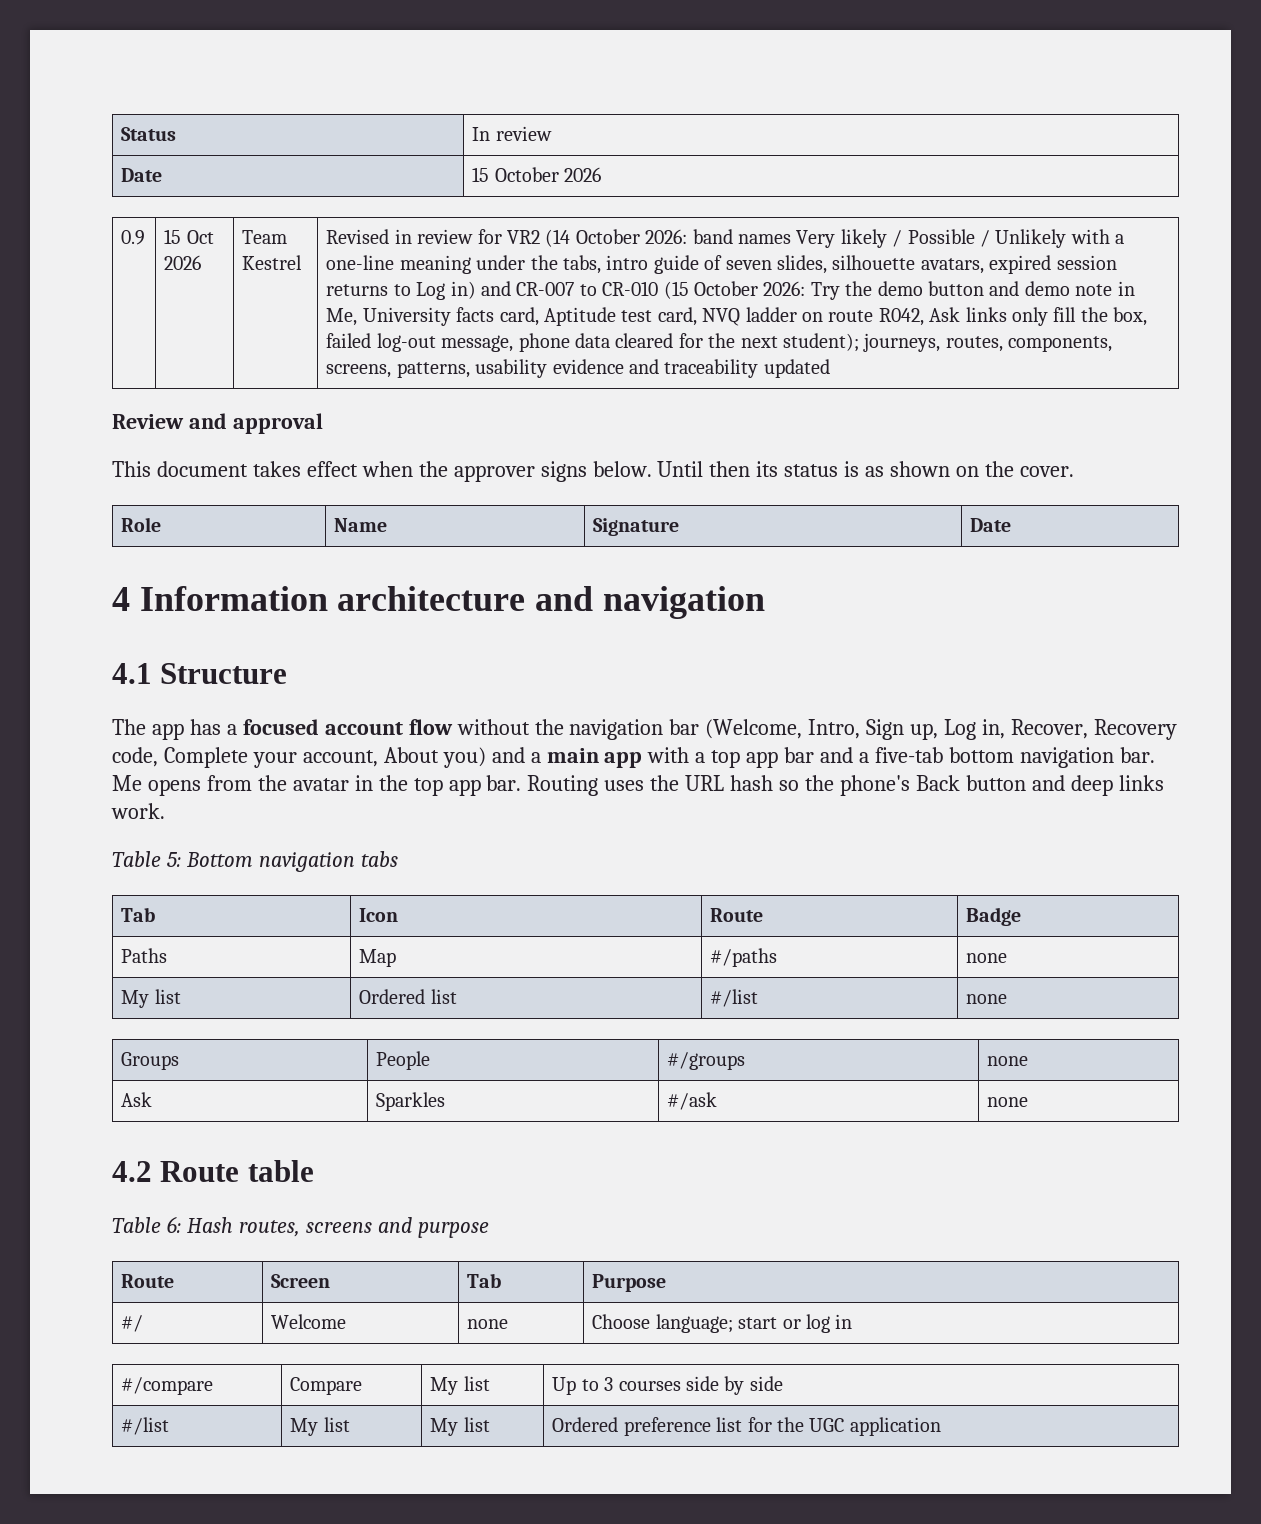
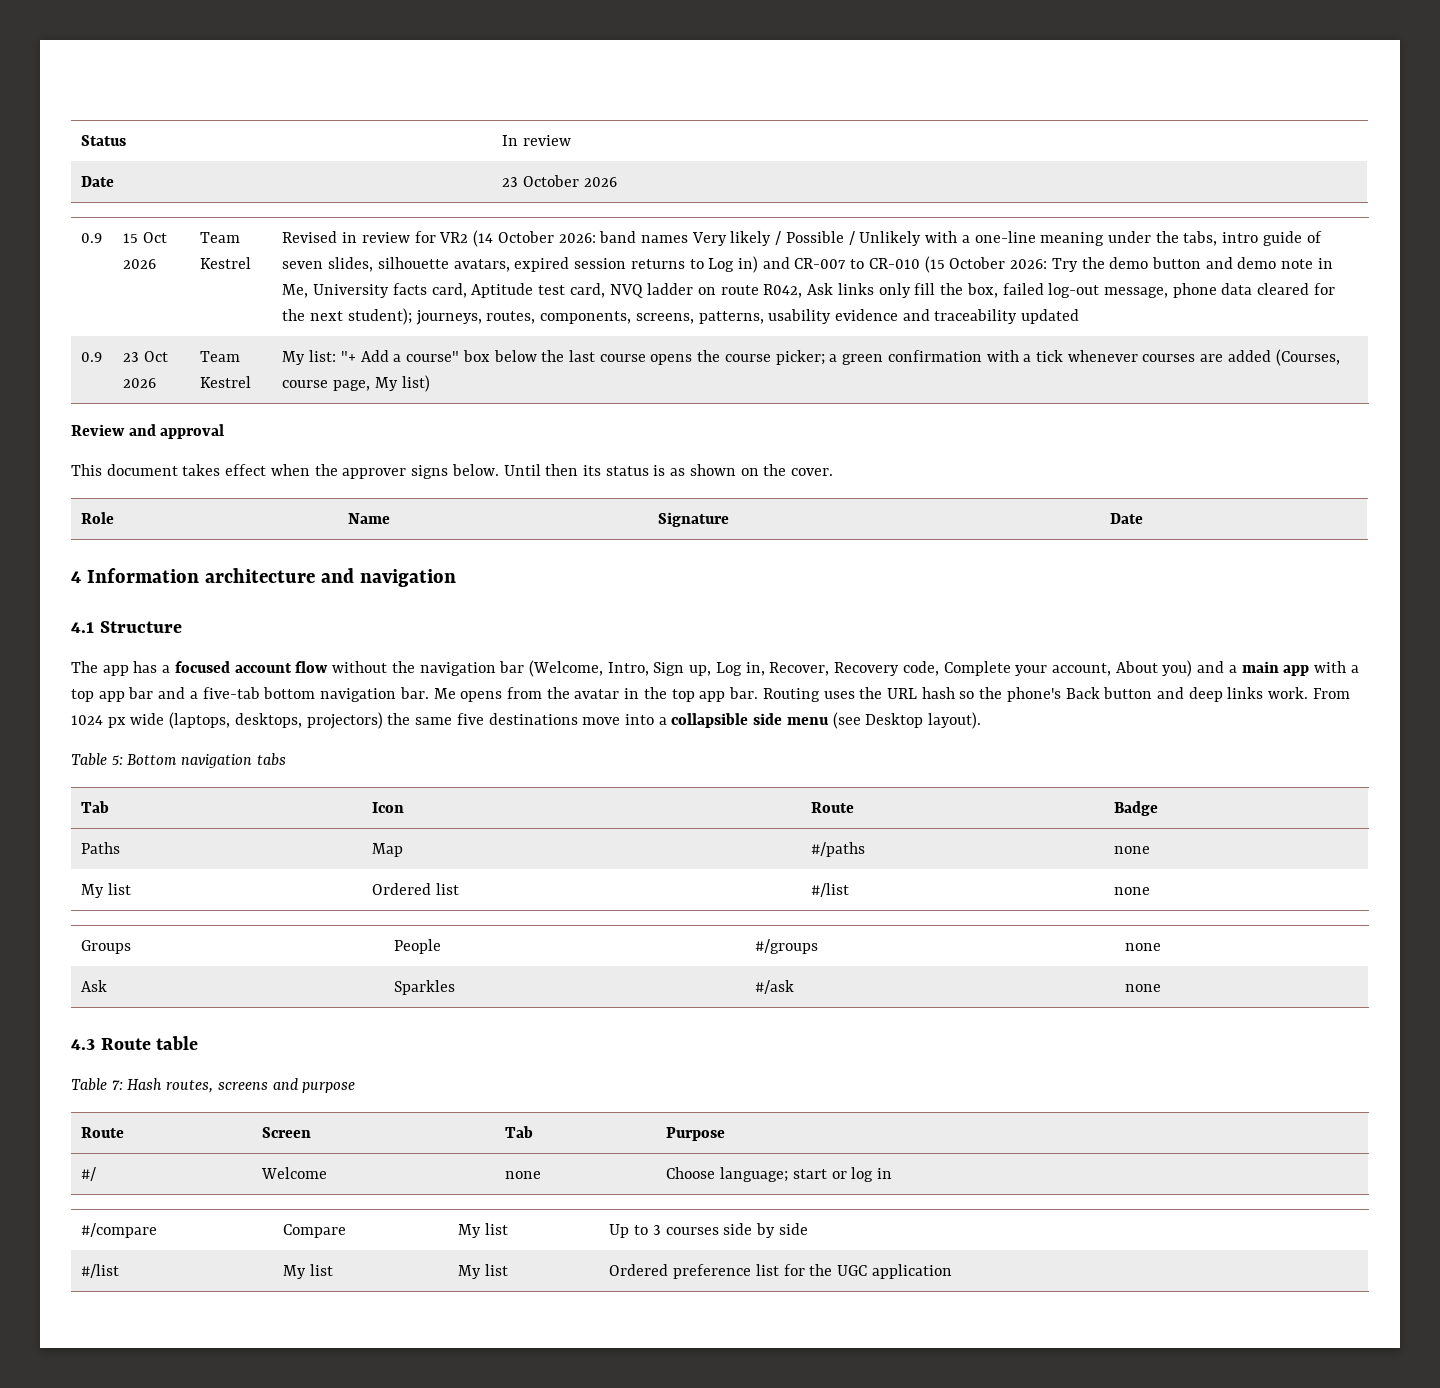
- Date | 15 October 2026
+ Date | 23 October 2026
+ 0.9 | 23 Oct 2026 | Team Kestrel | My list: "+ Add a course" box below the last course opens the course picker; a green confirmation with a tick whenever courses are added (Courses, course page, My list)
+ From 1024 px wide (laptops, desktops, projectors) the same five destinations move into a collapsible side menu (see Desktop layout).
- 4.2 Route table
+ 4.3 Route table
- Table 6: Hash routes, screens and purpose
+ Table 7: Hash routes, screens and purpose

